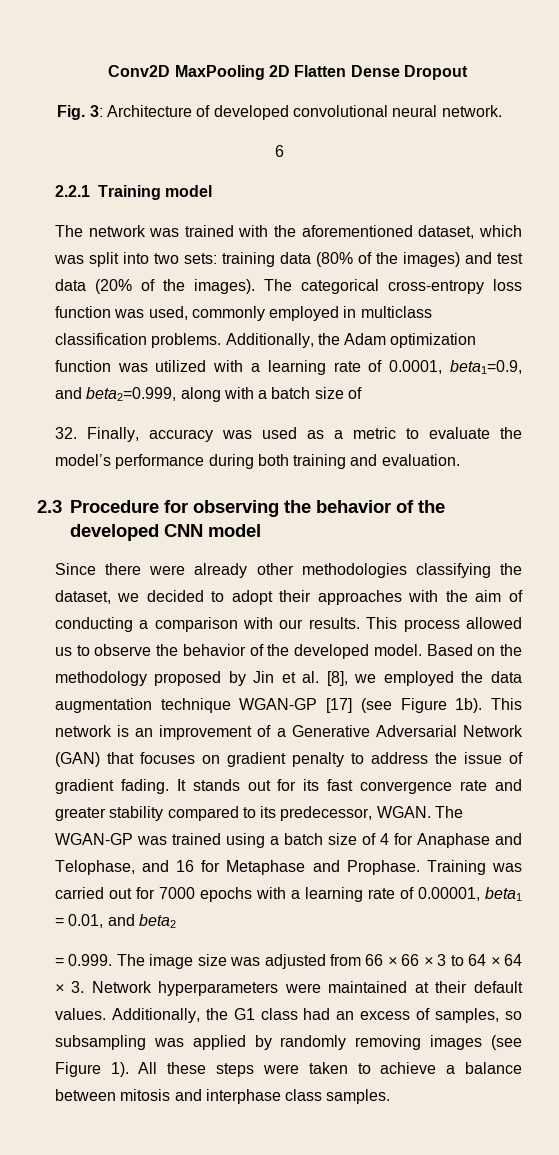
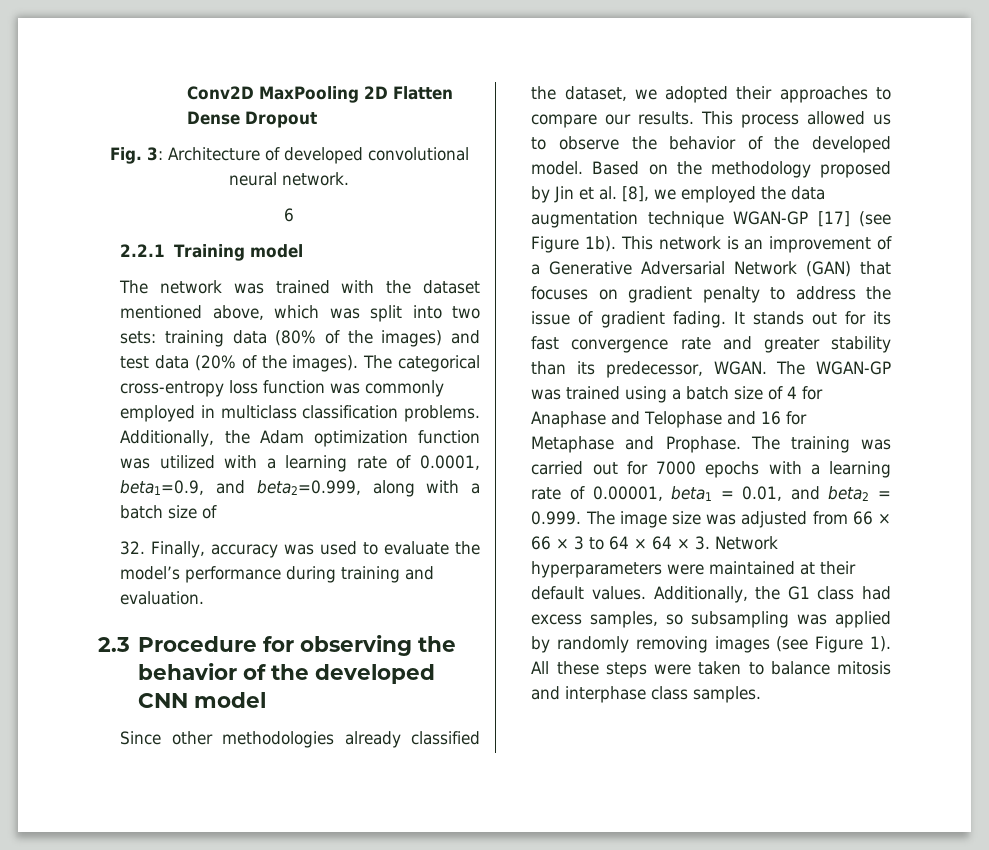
- The network was trained with the aforementioned dataset, which was split into two sets: training data (80% of the images) and test data (20% of the images).
+ The network was trained with the dataset mentioned above, which was split into two sets: training data (80% of the images) and test data (20% of the images).
- The categorical cross-entropy loss function was used, commonly employed in multiclass classification problems.
+ The categorical cross-entropy loss function was commonly employed in multiclass classification problems.
- 32. Finally, accuracy was used as a metric to evaluate the model’s performance during both training and evaluation.
+ 32. Finally, accuracy was used to evaluate the model’s performance during training and evaluation.
- Since there were already other methodologies classifying the dataset, we decided to adopt their approaches with the aim of conducting a comparison with our results.
+ Since other methodologies already classified the dataset, we adopted their approaches to compare our results.
- It stands out for its fast convergence rate and greater stability compared to its predecessor, WGAN.
+ It stands out for its fast convergence rate and greater stability than its predecessor, WGAN.
- The WGAN-GP was trained using a batch size of 4 for Anaphase and Telophase, and 16 for Metaphase and Prophase.
+ The WGAN-GP was trained using a batch size of 4 for Anaphase and Telophase and 16 for Metaphase and Prophase.
- Training was carried out for 7000 epochs with a learning rate of 0.00001, beta1 = 0.01, and beta2
- = 0.999. The image size was adjusted from 66 × 66 × 3 to 64 × 64 × 3. Network hyperparameters were maintained at their default values.
+ The training was carried out for 7000 epochs with a learning rate of 0.00001, beta1 = 0.01, and beta2 = 0.999. The image size was adjusted from 66 × 66 × 3 to 64 × 64 × 3. Network hyperparameters were maintained at their default values.
- Additionally, the G1 class had an excess of samples, so subsampling was applied by randomly removing images (see Figure 1).
+ Additionally, the G1 class had excess samples, so subsampling was applied by randomly removing images (see Figure 1).
- All these steps were taken to achieve a balance between mitosis and interphase class samples.
+ All these steps were taken to balance mitosis and interphase class samples.

